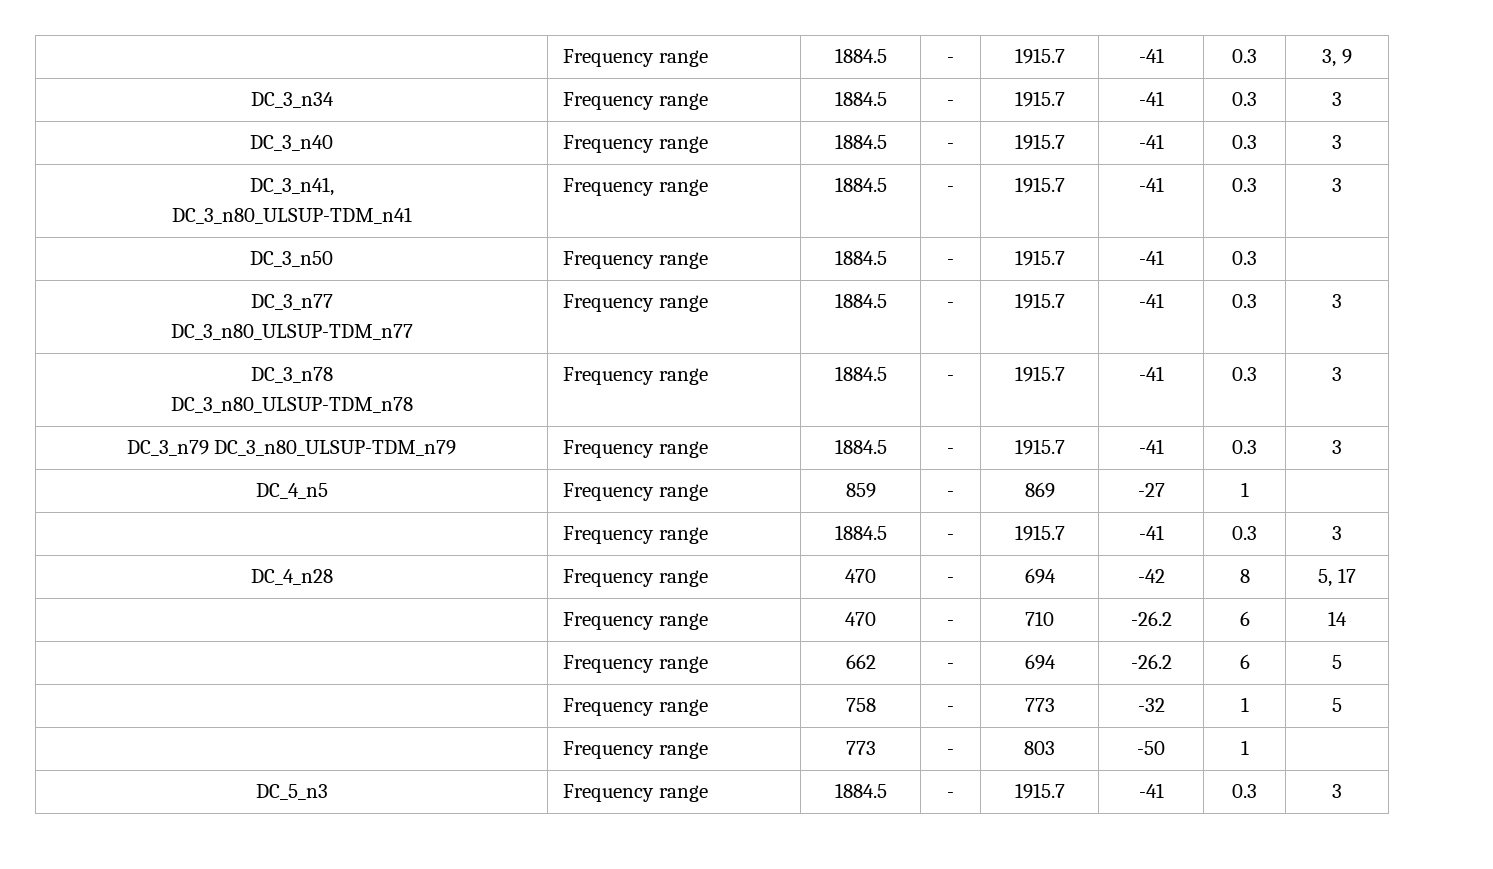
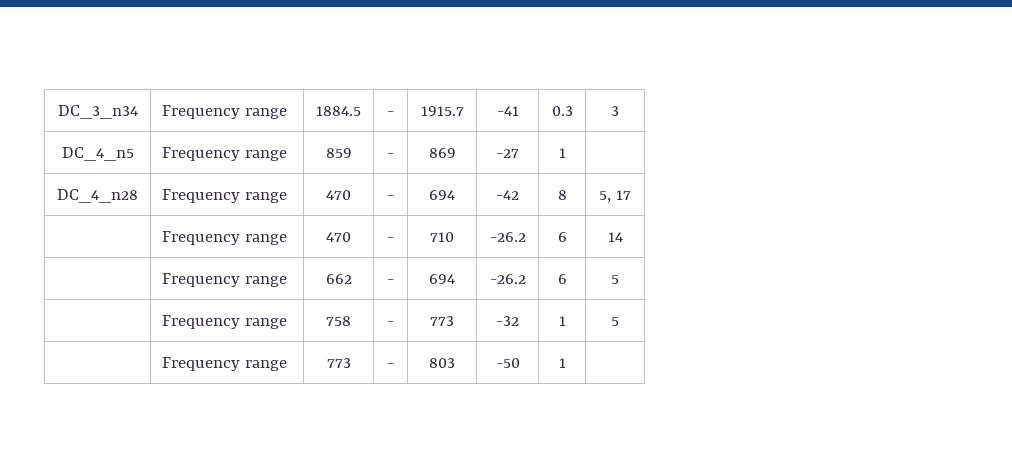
- | Frequency range | 1884.5 | - | 1915.7 | -41 | 0.3 | 3, 9
- DC_3_n40 | Frequency range | 1884.5 | - | 1915.7 | -41 | 0.3 | 3
- DC_3_n41,
- DC_3_n80_ULSUP-TDM_n41 | Frequency range | 1884.5 | - | 1915.7 | -41 | 0.3 | 3
- DC_3_n50 | Frequency range | 1884.5 | - | 1915.7 | -41 | 0.3 |
- DC_3_n77
- DC_3_n80_ULSUP-TDM_n77 | Frequency range | 1884.5 | - | 1915.7 | -41 | 0.3 | 3
- DC_3_n78
- DC_3_n80_ULSUP-TDM_n78 | Frequency range | 1884.5 | - | 1915.7 | -41 | 0.3 | 3
- DC_3_n79 DC_3_n80_ULSUP-TDM_n79 | Frequency range | 1884.5 | - | 1915.7 | -41 | 0.3 | 3
  DC_4_n5 | Frequency range | 859 | - | 869 | -27 | 1 |
- | Frequency range | 1884.5 | - | 1915.7 | -41 | 0.3 | 3
- DC_5_n3 | Frequency range | 1884.5 | - | 1915.7 | -41 | 0.3 | 3

